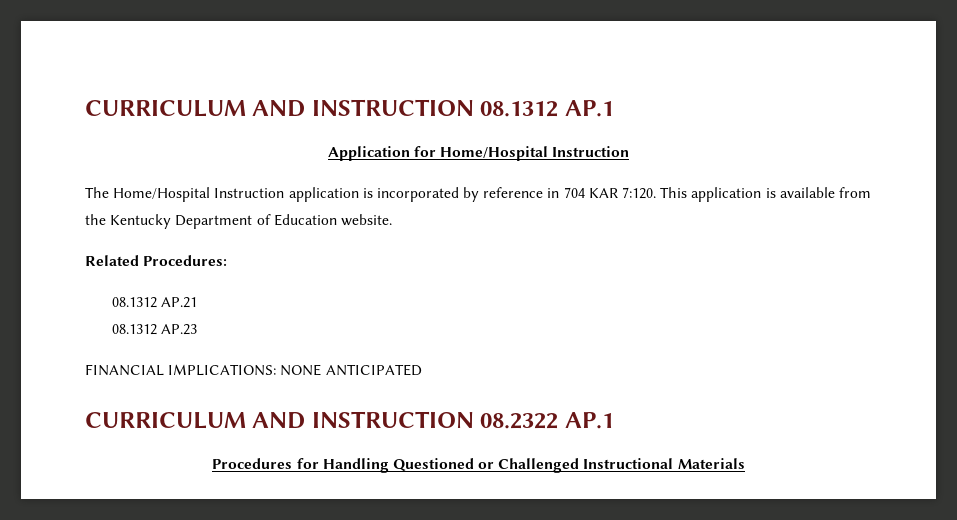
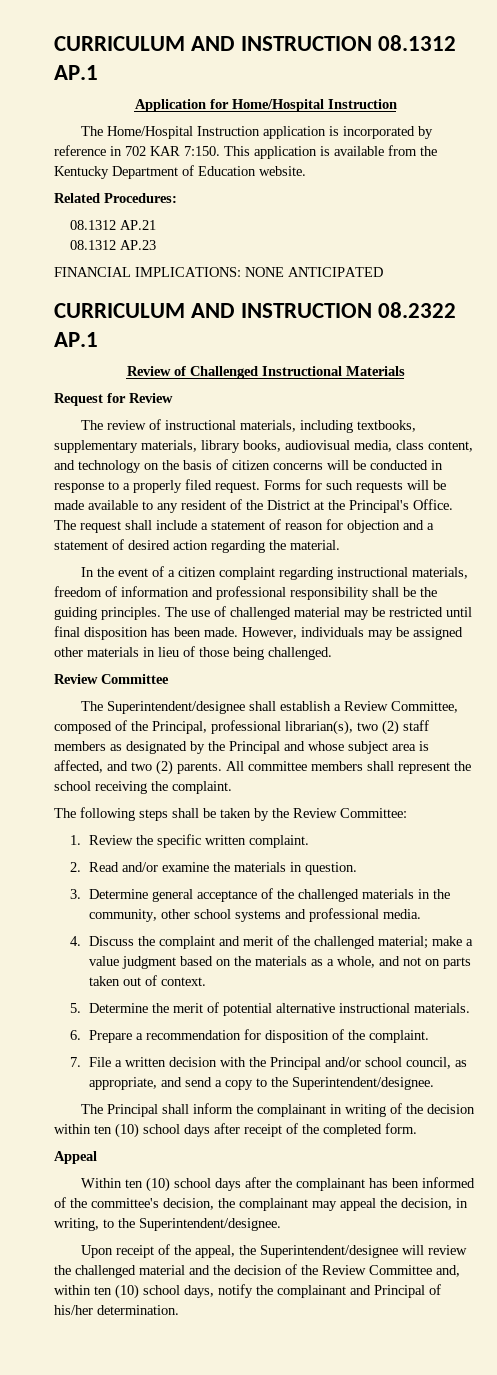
- The Home/Hospital Instruction application is incorporated by reference in 704 KAR 7:120.
+ The Home/Hospital Instruction application is incorporated by reference in 702 KAR 7:150.
- Procedures for Handling Questioned or Challenged Instructional Materials
+ Review of Challenged Instructional Materials
+ Request for Review
+ The review of instructional materials, including textbooks, supplementary materials, library books, audiovisual media, class content, and technology on the basis of citizen concerns will be conducted in response to a properly filed request. Forms for such requests will be made available to any resident of the District at the Principal's Office. The request shall include a statement of reason for objection and a statement of desired action regarding the material.
+ In the event of a citizen complaint regarding instructional materials, freedom of information and professional responsibility shall be the guiding principles. The use of challenged material may be restricted until final disposition has been made. However, individuals may be assigned other materials in lieu of those being challenged.
+ Review Committee
+ The Superintendent/designee shall establish a Review Committee, composed of the Principal, professional librarian(s), two (2) staff members as designated by the Principal and whose subject area is affected, and two (2) parents. All committee members shall represent the school receiving the complaint.
+ The following steps shall be taken by the Review Committee:
+ 1. Review the specific written complaint.
+ 2. Read and/or examine the materials in question.
+ 3. Determine general acceptance of the challenged materials in the community, other school systems and professional media.
+ 4. Discuss the complaint and merit of the challenged material; make a value judgment based on the materials as a whole, and not on parts taken out of context.
+ 5. Determine the merit of potential alternative instructional materials.
+ 6. Prepare a recommendation for disposition of the complaint.
+ 7. File a written decision with the Principal and/or school council, as appropriate, and send a copy to the Superintendent/designee.
+ The Principal shall inform the complainant in writing of the decision within ten (10) school days after receipt of the completed form.
+ Appeal
+ Within ten (10) school days after the complainant has been informed of the committee's decision, the complainant may appeal the decision, in writing, to the Superintendent/designee.
+ Upon receipt of the appeal, the Superintendent/designee will review the challenged material and the decision of the Review Committee and, within ten (10) school days, notify the complainant and Principal of his/her determination.

